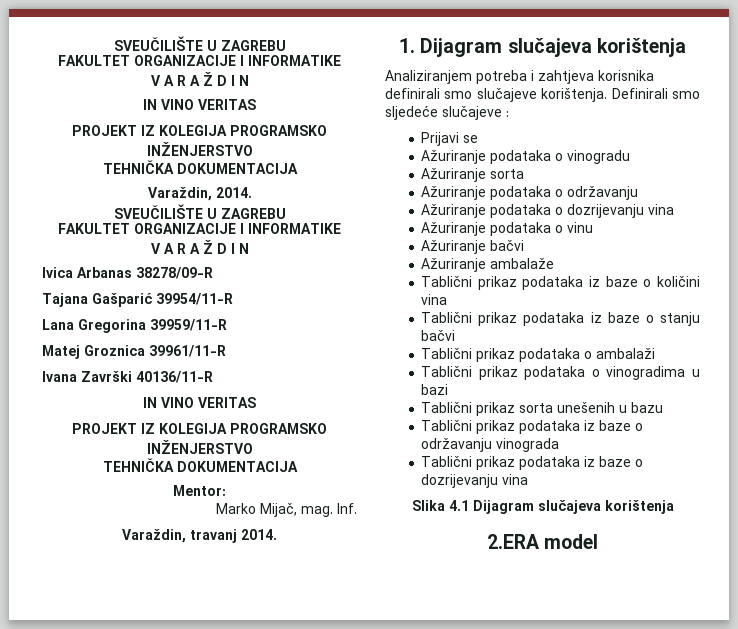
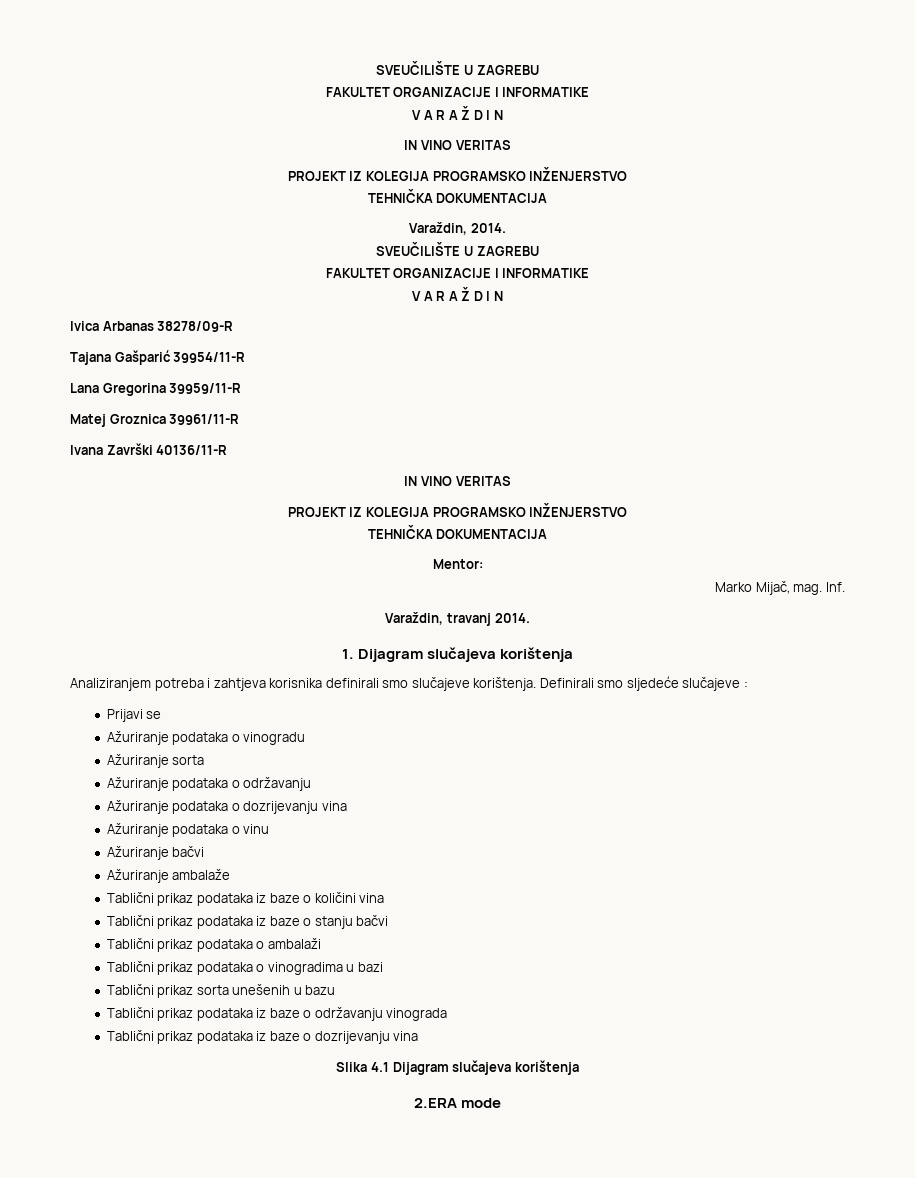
- 2.ERA model
+ 2.ERA mode

